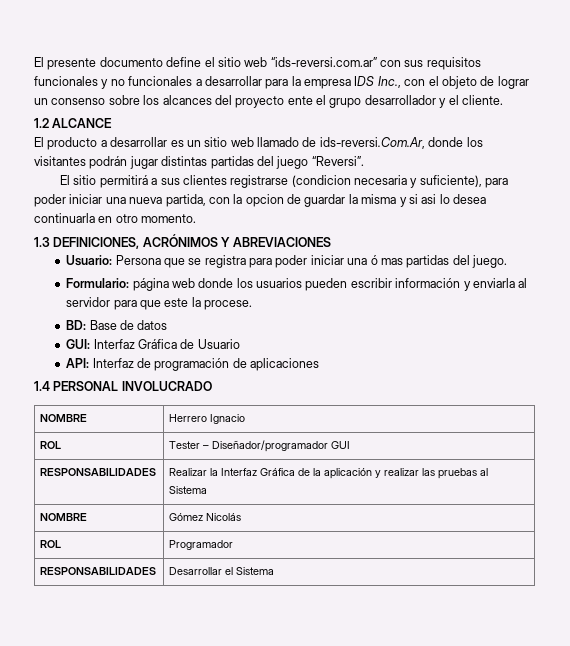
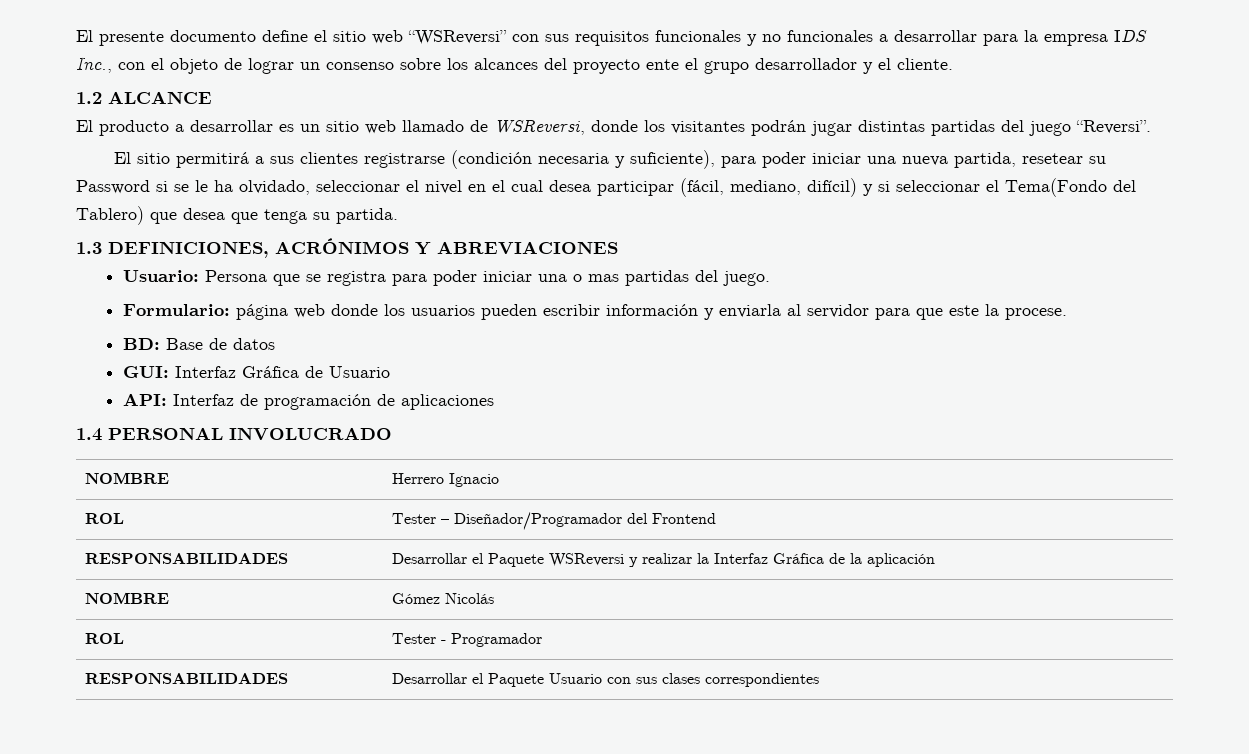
- El presente documento define el sitio web “ids-reversi.com.ar” con sus requisitos funcionales y no funcionales a desarrollar para la empresa IDS Inc., con el objeto de lograr un consenso sobre los alcances del proyecto ente el grupo desarrollador y el cliente.
+ El presente documento define el sitio web “WSReversi” con sus requisitos funcionales y no funcionales a desarrollar para la empresa IDS Inc., con el objeto de lograr un consenso sobre los alcances del proyecto ente el grupo desarrollador y el cliente.
- El producto a desarrollar es un sitio web llamado de ids-reversi.Com.Ar, donde los visitantes podrán jugar distintas partidas del juego “Reversi”.
+ El producto a desarrollar es un sitio web llamado de WSReversi, donde los visitantes podrán jugar distintas partidas del juego “Reversi”.
- El sitio permitirá a sus clientes registrarse (condicion necesaria y suficiente), para poder iniciar una nueva partida, con la opcion de guardar la misma y si asi lo desea continuarla en otro momento.
+ El sitio permitirá a sus clientes registrarse (condición necesaria y suficiente), para poder iniciar una nueva partida, resetear su Password si se le ha olvidado, seleccionar el nivel en el cual desea participar (fácil, mediano, difícil) y si seleccionar el Tema(Fondo del Tablero) que desea que tenga su partida.
- Usuario: Persona que se registra para poder iniciar una ó mas partidas del juego.
+ Usuario: Persona que se registra para poder iniciar una o mas partidas del juego.
- ROL | Tester – Diseñador/programador GUI
- RESPONSABILIDADES | Realizar la Interfaz Gráfica de la aplicación y realizar las pruebas al Sistema
+ ROL | Tester – Diseñador/Programador del Frontend
+ RESPONSABILIDADES | Desarrollar el Paquete WSReversi y realizar la Interfaz Gráfica de la aplicación
- ROL | Programador
+ ROL | Tester - Programador
- RESPONSABILIDADES | Desarrollar el Sistema
+ RESPONSABILIDADES | Desarrollar el Paquete Usuario con sus clases correspondientes

